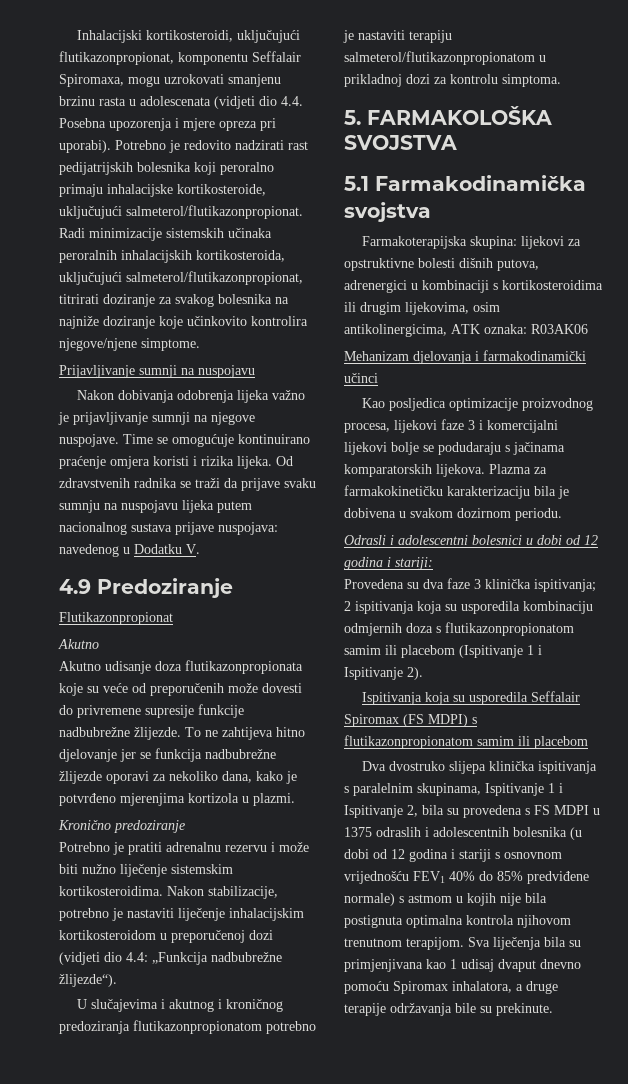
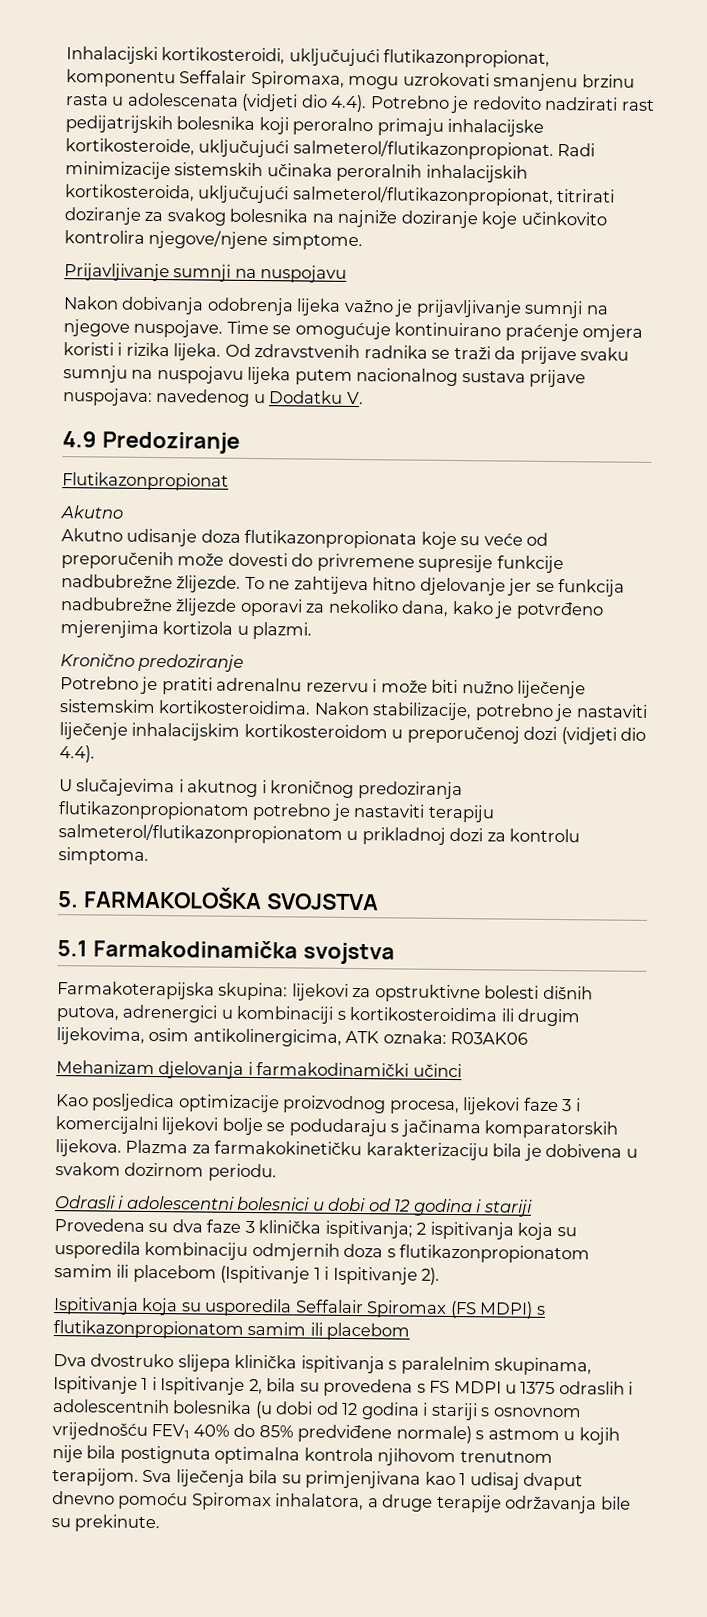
- Inhalacijski kortikosteroidi, uključujući flutikazonpropionat, komponentu Seffalair Spiromaxa, mogu uzrokovati smanjenu brzinu rasta u adolescenata (vidjeti dio 4.4. Posebna upozorenja i mjere opreza pri uporabi). Potrebno je redovito nadzirati rast pedijatrijskih bolesnika koji peroralno primaju inhalacijske kortikosteroide, uključujući salmeterol/flutikazonpropionat.
+ Inhalacijski kortikosteroidi, uključujući flutikazonpropionat, komponentu Seffalair Spiromaxa, mogu uzrokovati smanjenu brzinu rasta u adolescenata (vidjeti dio 4.4). Potrebno je redovito nadzirati rast pedijatrijskih bolesnika koji peroralno primaju inhalacijske kortikosteroide, uključujući salmeterol/flutikazonpropionat.
- Nakon stabilizacije, potrebno je nastaviti liječenje inhalacijskim kortikosteroidom u preporučenoj dozi (vidjeti dio 4.4: „Funkcija nadbubrežne žlijezde“).
+ Nakon stabilizacije, potrebno je nastaviti liječenje inhalacijskim kortikosteroidom u preporučenoj dozi (vidjeti dio 4.4).
- Odrasli i adolescentni bolesnici u dobi od 12 godina i stariji:
+ Odrasli i adolescentni bolesnici u dobi od 12 godina i stariji

